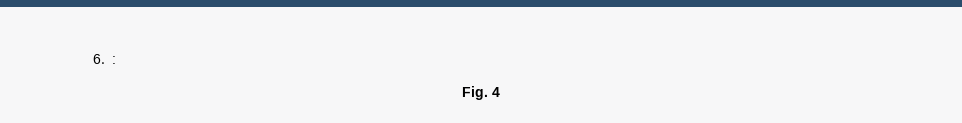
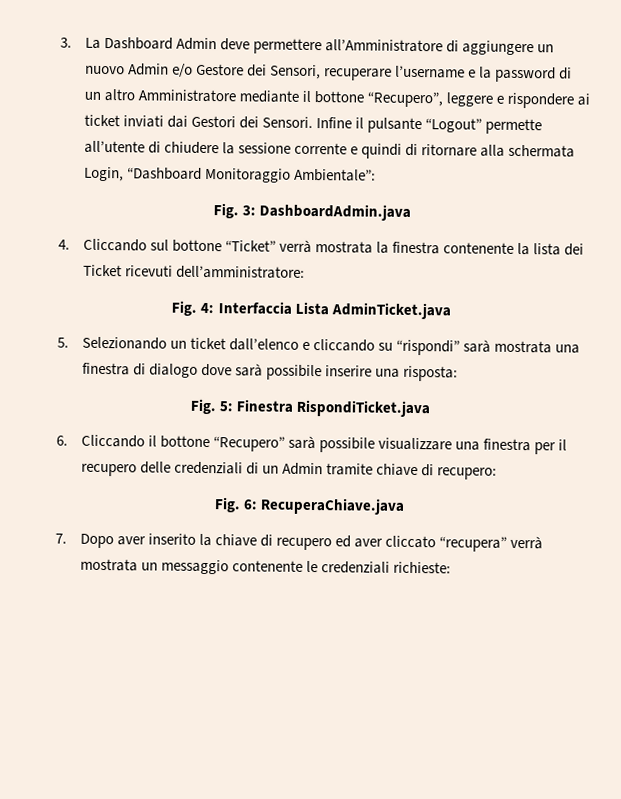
- 6. :
- Fig. 4
+ 3. La Dashboard Admin deve permettere all’Amministratore di aggiungere un nuovo Admin e/o Gestore dei Sensori, recuperare l’username e la password di un altro Amministratore mediante il bottone “Recupero”, leggere e rispondere ai ticket inviati dai Gestori dei Sensori. Infine il pulsante “Logout” permette all’utente di chiudere la sessione corrente e quindi di ritornare alla schermata Login, “Dashboard Monitoraggio Ambientale”:
+ Fig. 3: DashboardAdmin.java
+ 4. Cliccando sul bottone “Ticket” verrà mostrata la finestra contenente la lista dei Ticket ricevuti dell’amministratore:
+ Fig. 4: Interfaccia Lista AdminTicket.java
+ 5. Selezionando un ticket dall’elenco e cliccando su “rispondi” sarà mostrata una finestra di dialogo dove sarà possibile inserire una risposta:
+ Fig. 5: Finestra RispondiTicket.java
+ 6. Cliccando il bottone “Recupero” sarà possibile visualizzare una finestra per il recupero delle credenziali di un Admin tramite chiave di recupero:
+ Fig. 6: RecuperaChiave.java
+ 7. Dopo aver inserito la chiave di recupero ed aver cliccato “recupera” verrà mostrata un messaggio contenente le credenziali richieste:

